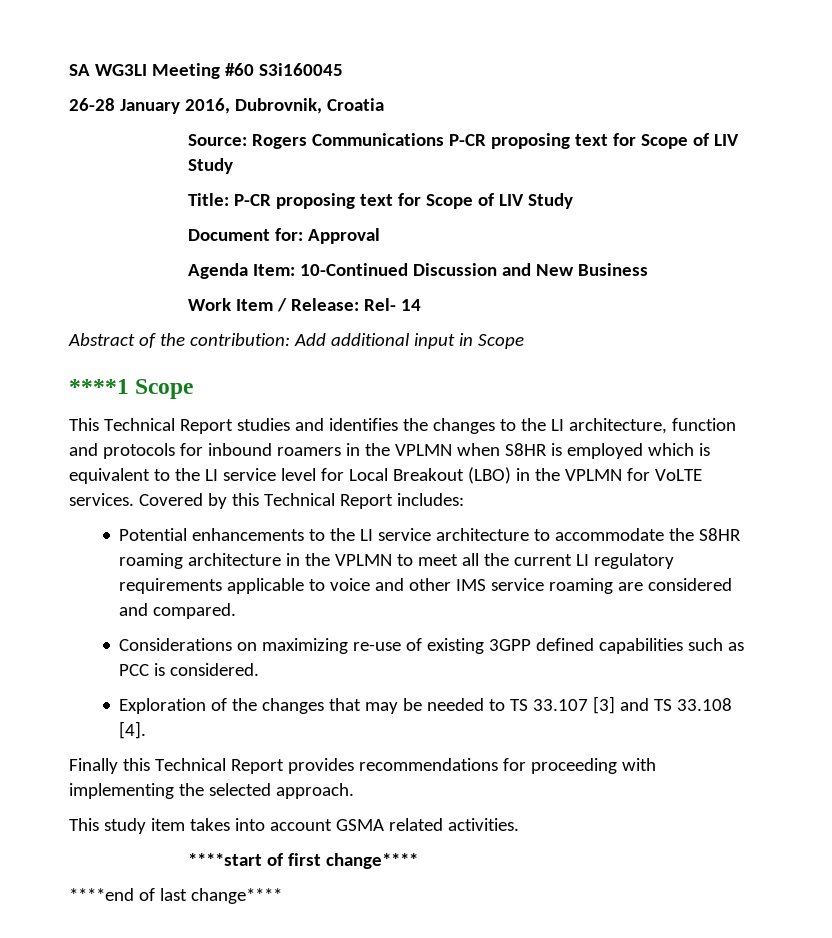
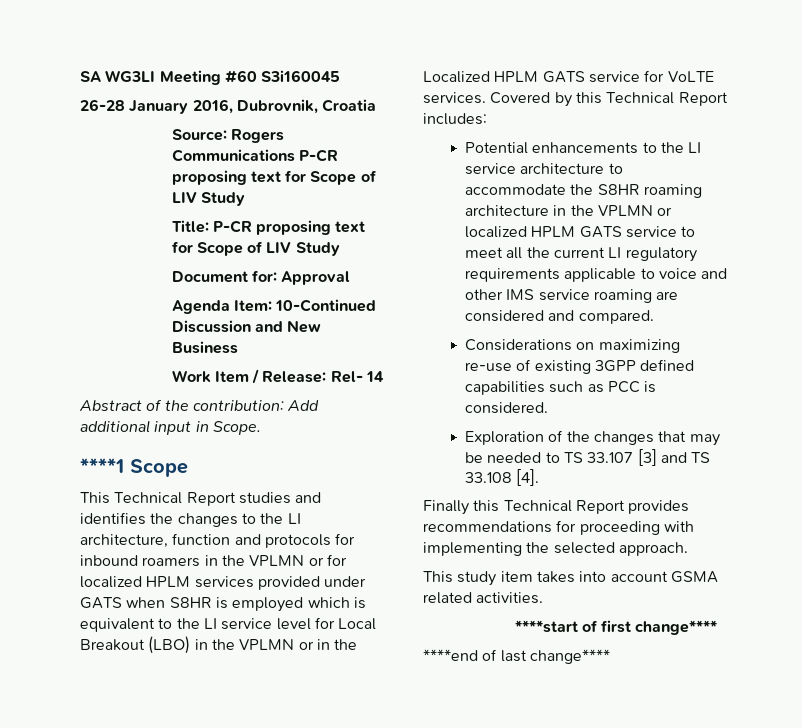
- Abstract of the contribution: Add additional input in Scope
+ Abstract of the contribution: Add additional input in Scope.
- This Technical Report studies and identifies the changes to the LI architecture, function and protocols for inbound roamers in the VPLMN when S8HR is employed which is equivalent to the LI service level for Local Breakout (LBO) in the VPLMN for VoLTE services.
+ This Technical Report studies and identifies the changes to the LI architecture, function and protocols for inbound roamers in the VPLMN or for localized HPLM services provided under GATS when S8HR is employed which is equivalent to the LI service level for Local Breakout (LBO) in the VPLMN or in the Localized HPLM GATS service for VoLTE services.
- Potential enhancements to the LI service architecture to accommodate the S8HR roaming architecture in the VPLMN to meet all the current LI regulatory requirements applicable to voice and other IMS service roaming are considered and compared.
+ Potential enhancements to the LI service architecture to accommodate the S8HR roaming architecture in the VPLMN or localized HPLM GATS service to meet all the current LI regulatory requirements applicable to voice and other IMS service roaming are considered and compared.

